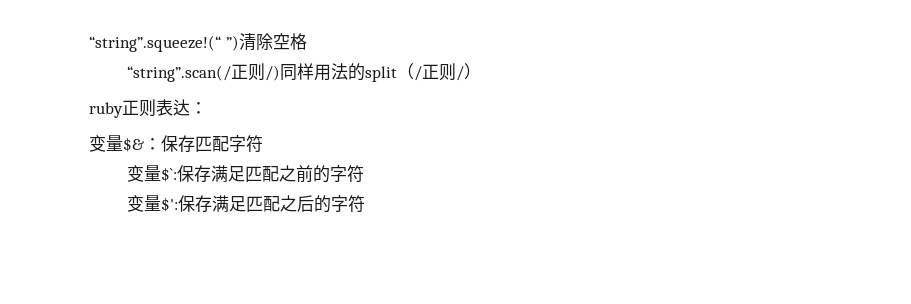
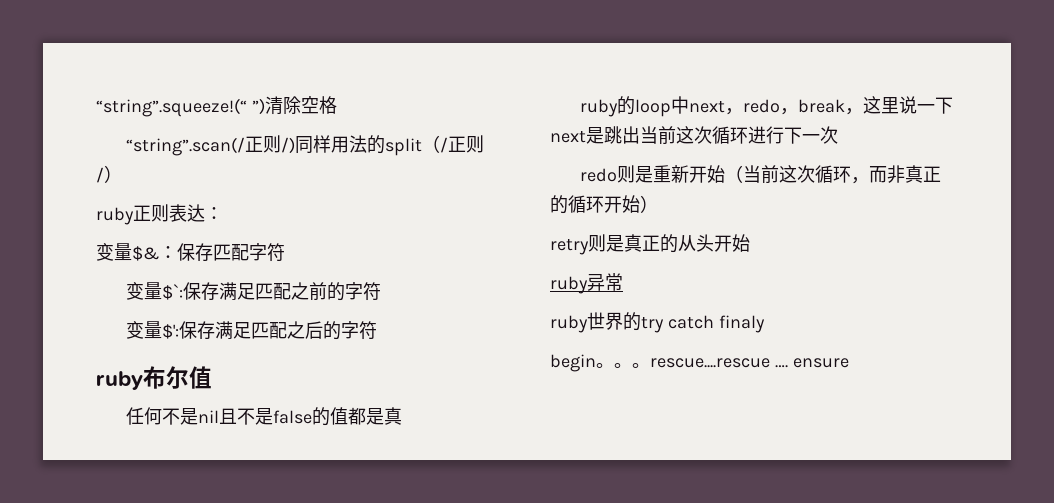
+ ruby布尔值
+ 任何不是nil且不是false的值都是真
+ ruby的loop中next，redo，break，这里说一下next是跳出当前这次循环进行下一次
+ redo则是重新开始（当前这次循环，而非真正的循环开始）
+ retry则是真正的从头开始
+ ruby异常
+ ruby世界的try catch finaly
+ begin。。。rescue....rescue …. ensure

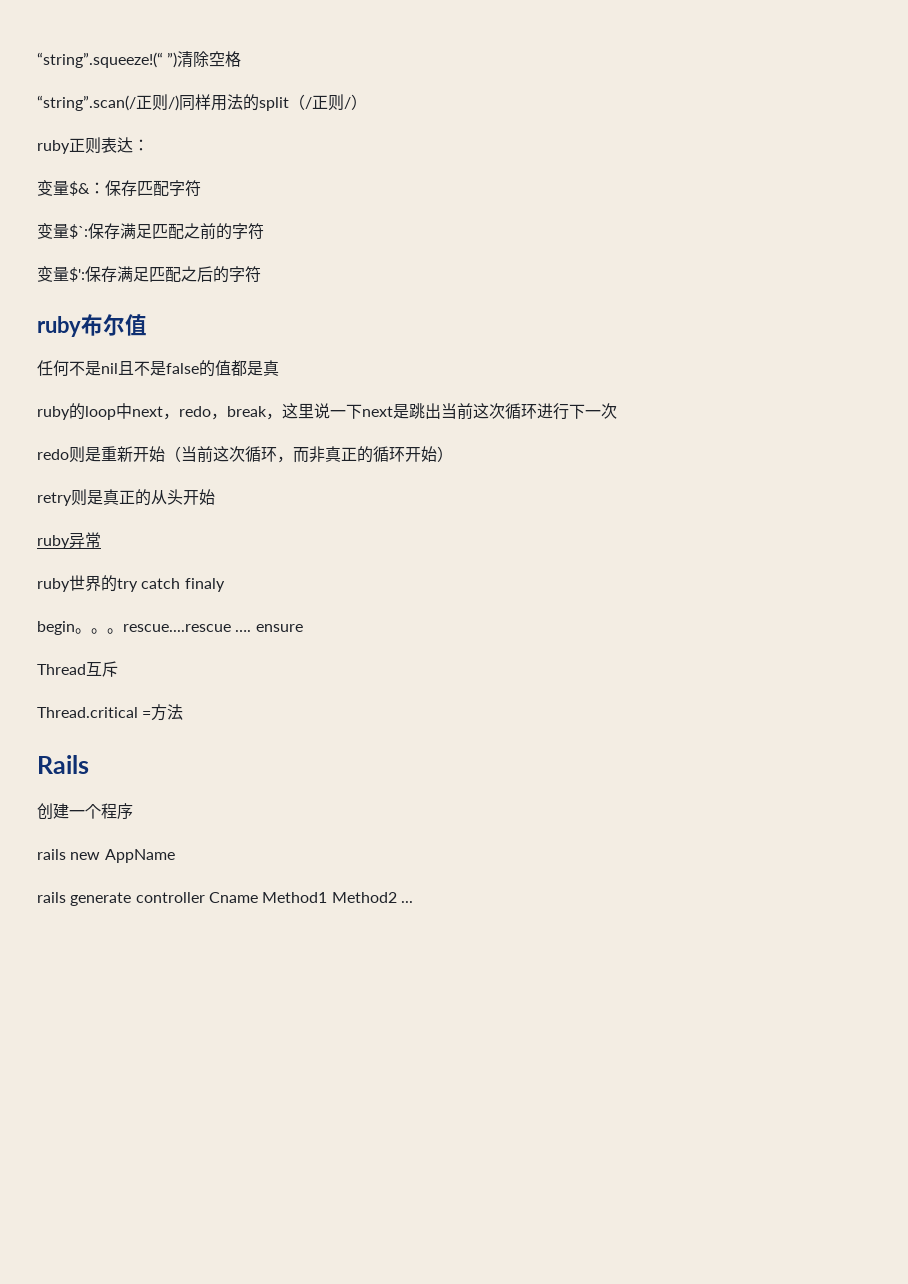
+ Thread互斥
+ Thread.critical =方法
+ Rails
+ 创建一个程序
+ rails new AppName
+ rails generate controller Cname Method1 Method2 ...

